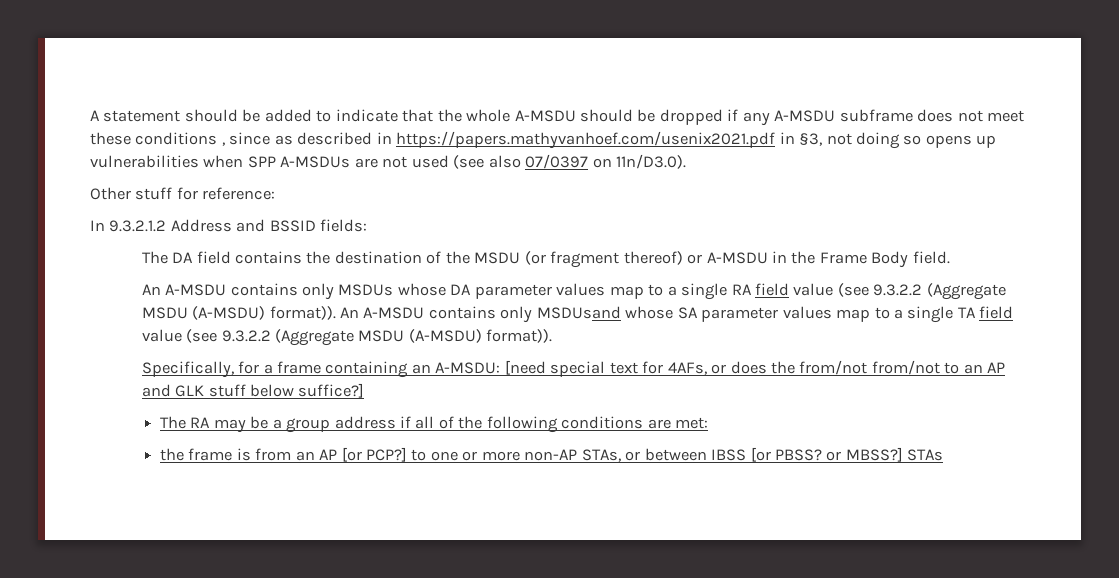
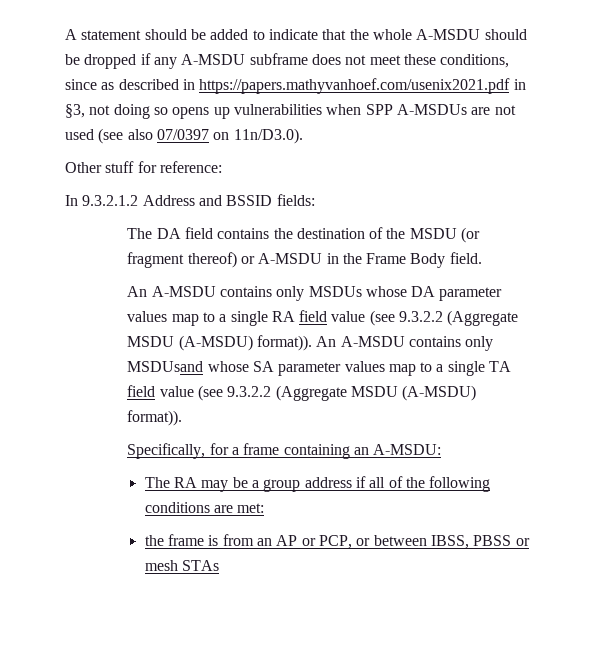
- A statement should be added to indicate that the whole A-MSDU should be dropped if any A-MSDU subframe does not meet these conditions , since as described in https://papers.mathyvanhoef.com/usenix2021.pdf in §3, not doing so opens up vulnerabilities when SPP A-MSDUs are not used (see also 07/0397 on 11n/D3.0).
+ A statement should be added to indicate that the whole A-MSDU should be dropped if any A-MSDU subframe does not meet these conditions, since as described in https://papers.mathyvanhoef.com/usenix2021.pdf in §3, not doing so opens up vulnerabilities when SPP A-MSDUs are not used (see also 07/0397 on 11n/D3.0).
- Specifically, for a frame containing an A-MSDU: [need special text for 4AFs, or does the from/not from/not to an AP and GLK stuff below suffice?]
+ Specifically, for a frame containing an A-MSDU:
- the frame is from an AP [or PCP?] to one or more non-AP STAs, or between IBSS [or PBSS? or MBSS?] STAs
+ the frame is from an AP or PCP, or between IBSS, PBSS or mesh STAs

